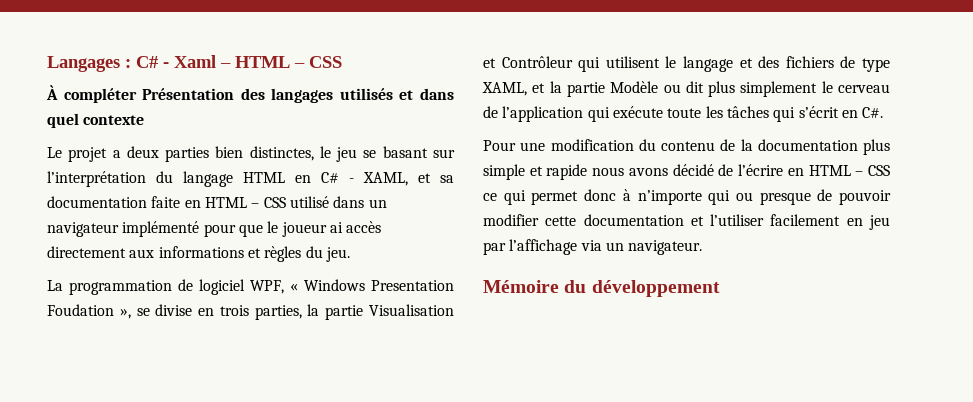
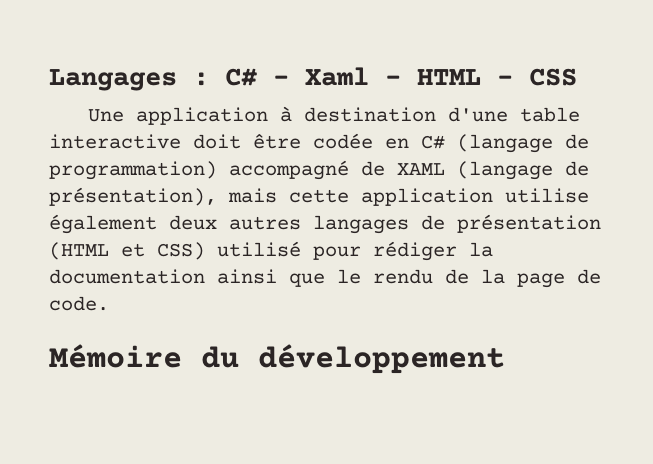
- À compléter Présentation des langages utilisés et dans quel contexte
- Le projet a deux parties bien distinctes, le jeu se basant sur l’interprétation du langage HTML en C# - XAML, et sa documentation faite en HTML – CSS utilisé dans un navigateur implémenté pour que le joueur ai accès directement aux informations et règles du jeu.
- La programmation de logiciel WPF, « Windows Presentation Foudation », se divise en trois parties, la partie Visualisation et Contrôleur qui utilisent le langage et des fichiers de type XAML, et la partie Modèle ou dit plus simplement le cerveau de l’application qui exécute toute les tâches qui s’écrit en C#.
- Pour une modification du contenu de la documentation plus simple et rapide nous avons décidé de l’écrire en HTML – CSS ce qui permet donc à n’importe qui ou presque de pouvoir modifier cette documentation et l’utiliser facilement en jeu par l’affichage via un navigateur.
+ Une application à destination d'une table interactive doit être codée en C# (langage de programmation) accompagné de XAML (langage de présentation), mais cette application utilise également deux autres langages de présentation (HTML et CSS) utilisé pour rédiger la documentation ainsi que le rendu de la page de code.

